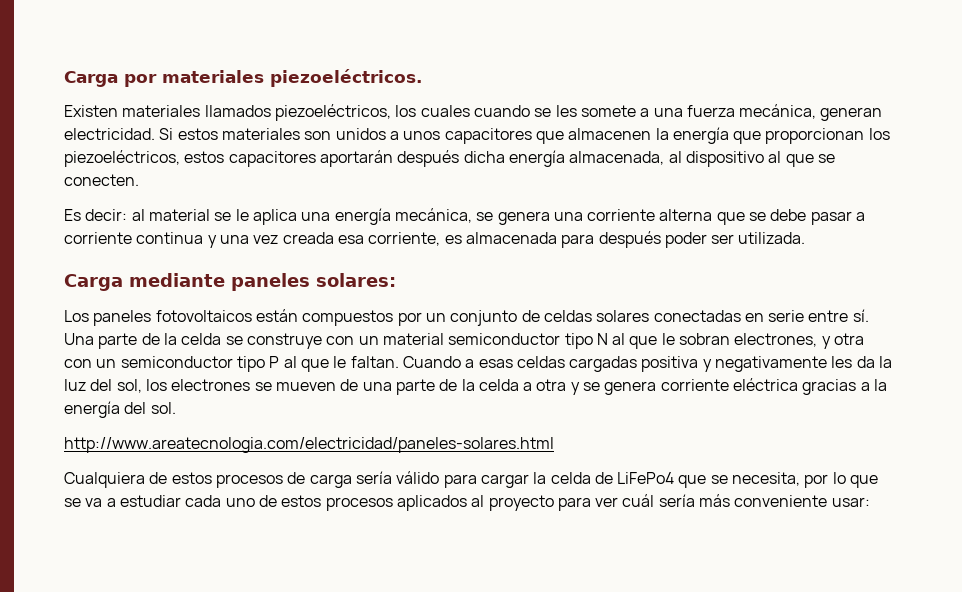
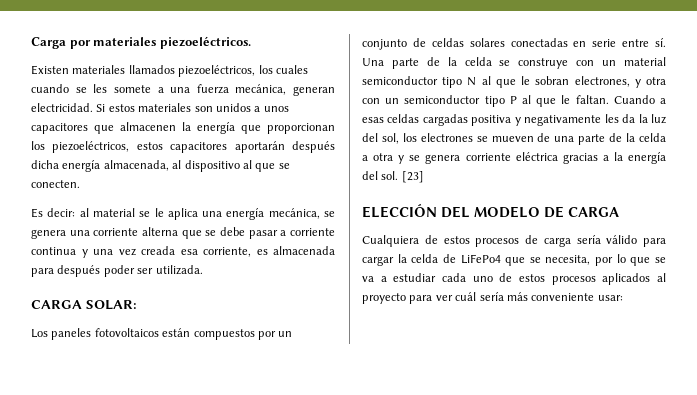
- Carga mediante paneles solares:
+ CARGA SOLAR:
- Cuando a esas celdas cargadas positiva y negativamente les da la luz del sol, los electrones se mueven de una parte de la celda a otra y se genera corriente eléctrica gracias a la energía del sol.
- http://www.areatecnologia.com/electricidad/paneles-solares.html
+ Cuando a esas celdas cargadas positiva y negativamente les da la luz del sol, los electrones se mueven de una parte de la celda a otra y se genera corriente eléctrica gracias a la energía del sol. [23]
+ ELECCIÓN DEL MODELO DE CARGA

